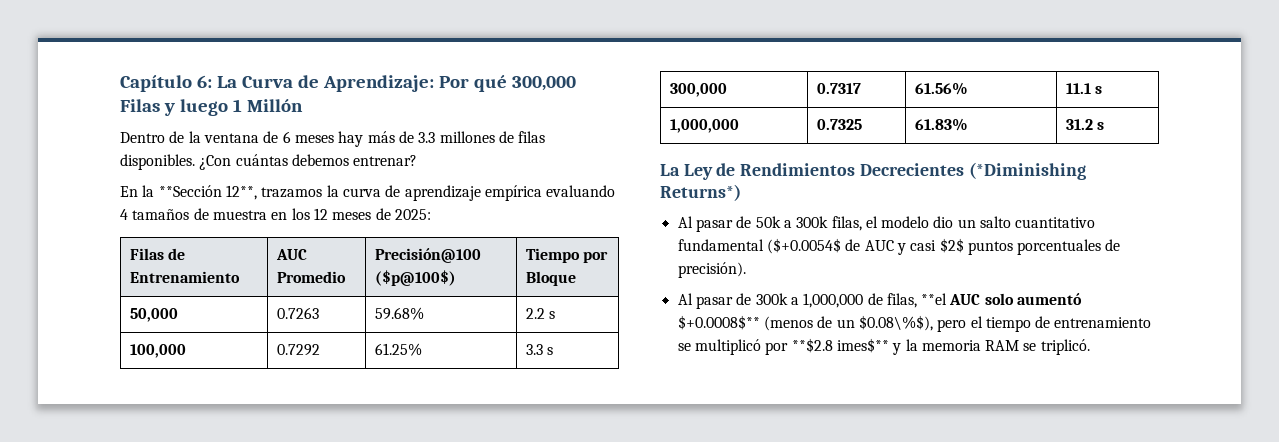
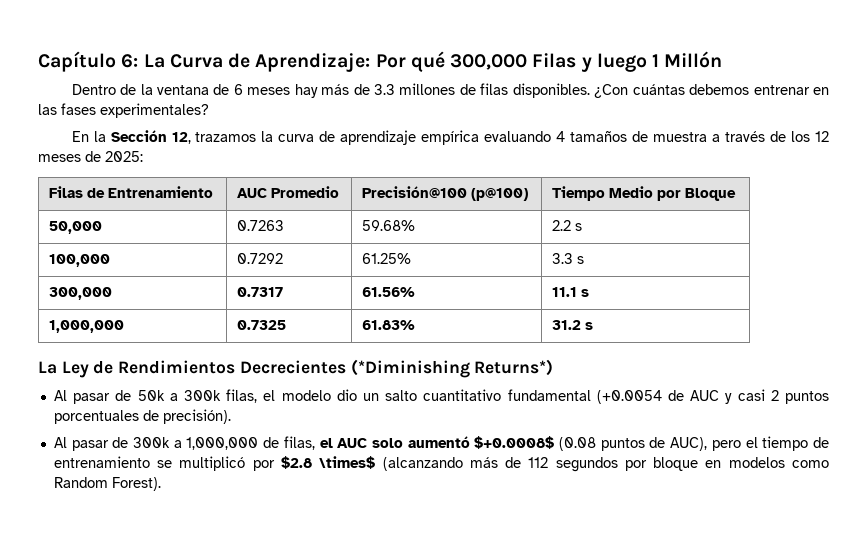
- ¿Con cuántas debemos entrenar?
+ ¿Con cuántas debemos entrenar en las fases experimentales?
- En la **Sección 12**, trazamos la curva de aprendizaje empírica evaluando 4 tamaños de muestra en los 12 meses de 2025:
+ En la Sección 12, trazamos la curva de aprendizaje empírica evaluando 4 tamaños de muestra a través de los 12 meses de 2025:
- Filas de Entrenamiento | AUC Promedio | Precisión@100 ($p@100$) | Tiempo por Bloque
+ Filas de Entrenamiento | AUC Promedio | Precisión@100 (p@100) | Tiempo Medio por Bloque
- Al pasar de 50k a 300k filas, el modelo dio un salto cuantitativo fundamental ($+0.0054$ de AUC y casi $2$ puntos porcentuales de precisión).
+ Al pasar de 50k a 300k filas, el modelo dio un salto cuantitativo fundamental (+0.0054 de AUC y casi 2 puntos porcentuales de precisión).
- Al pasar de 300k a 1,000,000 de filas, **el AUC solo aumentó $+0.0008$** (menos de un $0.08\%$), pero el tiempo de entrenamiento se multiplicó por **$2.8 imes$** y la memoria RAM se triplicó.
+ Al pasar de 300k a 1,000,000 de filas, el AUC solo aumentó $+0.0008$ (0.08 puntos de AUC), pero el tiempo de entrenamiento se multiplicó por $2.8 \times$ (alcanzando más de 112 segundos por bloque en modelos como Random Forest).

